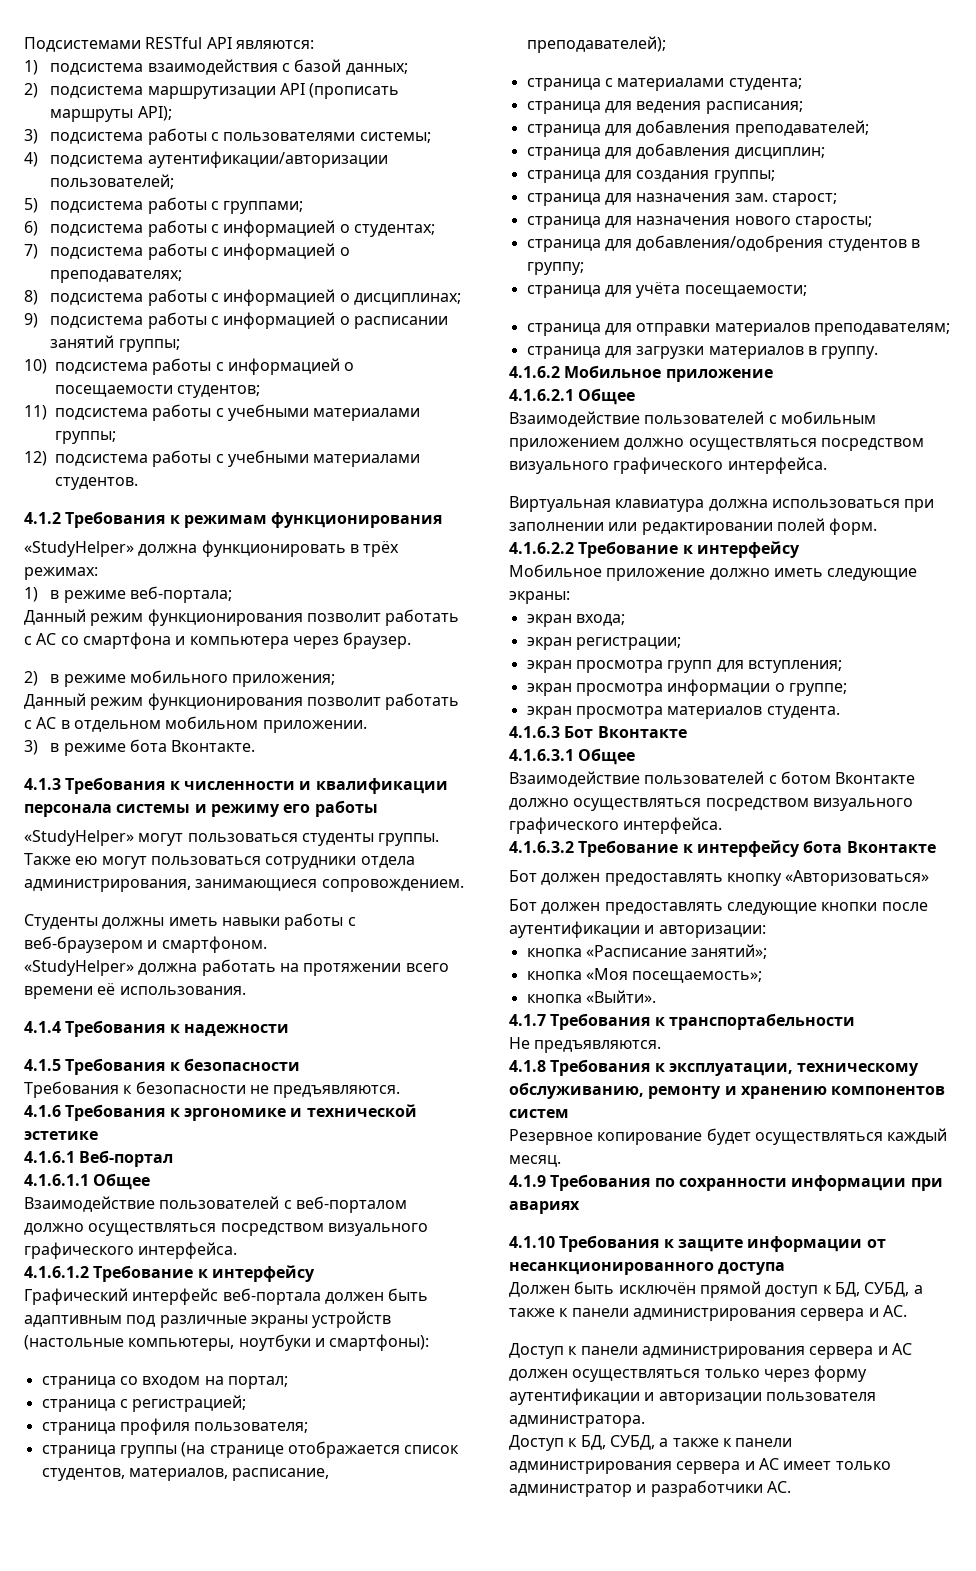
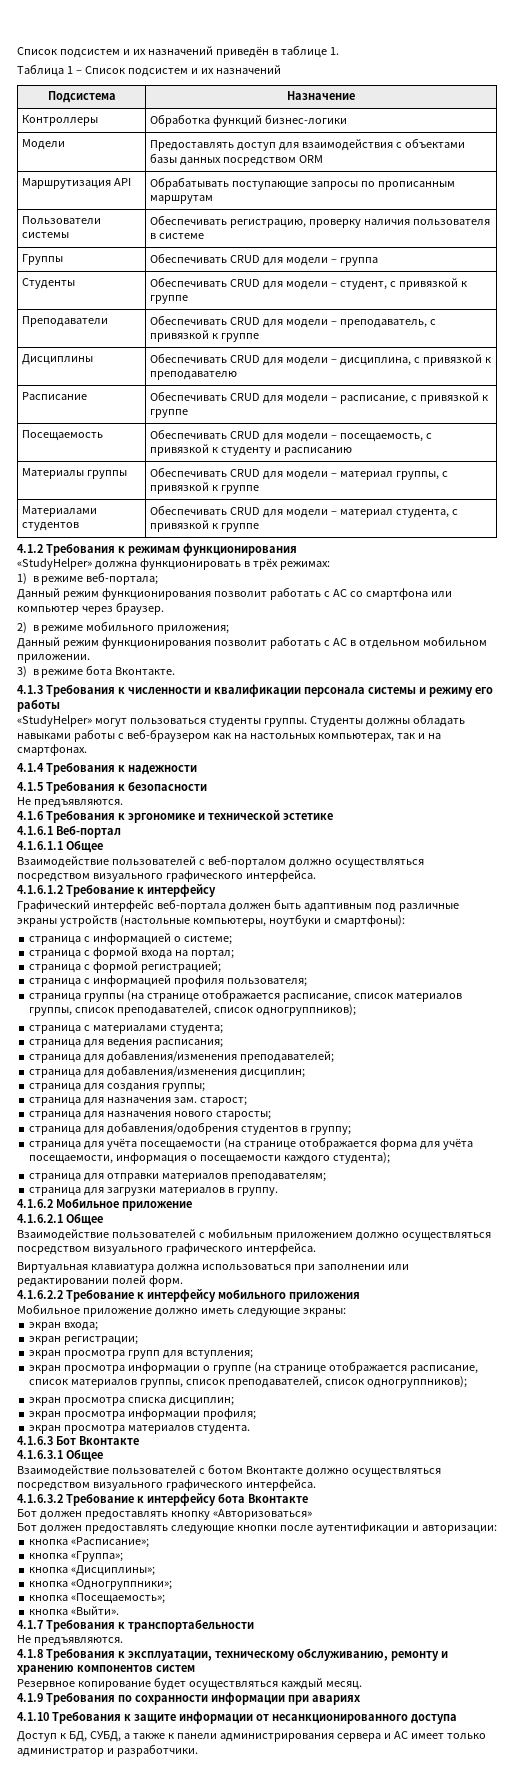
- Подсистемами RESTful API являются:
- 1) подсистема взаимодействия с базой данных;
- 2) подсистема маршрутизации API (прописать маршруты API);
- 3) подсистема работы с пользователями системы;
- 4) подсистема аутентификации/авторизации пользователей;
- 5) подсистема работы с группами;
- 6) подсистема работы с информацией о студентах;
- 7) подсистема работы с информацией о преподавателях;
- 8) подсистема работы с информацией о дисциплинах;
- 9) подсистема работы с информацией о расписании занятий группы;
- 10) подсистема работы с информацией о посещаемости студентов;
- 11) подсистема работы с учебными материалами группы;
- 12) подсистема работы с учебными материалами студентов.
+ Список подсистем и их назначений приведён в таблице 1.
+ Таблица 1 – Список подсистем и их назначений
+ Подсистема | Назначение
+ Контроллеры | Обработка функций бизнес-логики
+ Модели | Предоставлять доступ для взаимодействия с объектами базы данных посредством ORM
+ Маршрутизация API | Обрабатывать поступающие запросы по прописанным маршрутам
+ Пользователи системы | Обеспечивать регистрацию, проверку наличия пользователя в системе
+ Группы | Обеспечивать CRUD для модели – группа
+ Студенты | Обеспечивать CRUD для модели – студент, с привязкой к группе
+ Преподаватели | Обеспечивать CRUD для модели – преподаватель, с привязкой к группе
+ Дисциплины | Обеспечивать CRUD для модели – дисциплина, с привязкой к преподавателю
+ Расписание | Обеспечивать CRUD для модели – расписание, с привязкой к группе
+ Посещаемость | Обеспечивать CRUD для модели – посещаемость, с привязкой к студенту и расписанию
+ Материалы группы | Обеспечивать CRUD для модели – материал группы, с привязкой к группе
+ Материалами студентов | Обеспечивать CRUD для модели – материал студента, с привязкой к группе
- Данный режим функционирования позволит работать с АС со смартфона и компьютера через браузер.
+ Данный режим функционирования позволит работать с АС со смартфона или компьютер через браузер.
- Также ею могут пользоваться сотрудники отдела администрирования, занимающиеся сопровождением.
- Студенты должны иметь навыки работы с веб-браузером и смартфоном.
- «StudyHelper» должна работать на протяжении всего времени её использования.
+ Студенты должны обладать навыками работы с веб-браузером как на настольных компьютерах, так и на смартфонах.
  4.1.5 Требования к безопасности
- Требования к безопасности не предъявляются.
+ Не предъявляются.
- страница со входом на портал;
+ страница с информацией о системе;
+ страница с формой входа на портал;
- страница с регистрацией;
+ страница с формой регистрацией;
- страница профиля пользователя;
+ страница с информацией профиля пользователя;
- страница группы (на странице отображается список студентов, материалов, расписание, преподавателей);
+ страница группы (на странице отображается расписание, список материалов группы, список преподавателей, список одногруппников);
- страница для добавления преподавателей;
+ страница для добавления/изменения преподавателей;
- страница для добавления дисциплин;
+ страница для добавления/изменения дисциплин;
- страница для учёта посещаемости;
+ страница для учёта посещаемости (на странице отображается форма для учёта посещаемости, информация о посещаемости каждого студента);
- 4.1.6.2.2 Требование к интерфейсу
+ 4.1.6.2.2 Требование к интерфейсу мобильного приложения
- экран просмотра информации о группе;
+ экран просмотра информации о группе (на странице отображается расписание, список материалов группы, список преподавателей, список одногруппников);
+ экран просмотра списка дисциплин;
+ экран просмотра информации профиля;
- кнопка «Расписание занятий»;
- кнопка «Моя посещаемость»;
+ кнопка «Расписание»;
+ кнопка «Группа»;
+ кнопка «Дисциплины»;
+ кнопка «Одногруппники»;
+ кнопка «Посещаемость»;
- Должен быть исключён прямой доступ к БД, СУБД, а также к панели администрирования сервера и АС.
- Доступ к панели администрирования сервера и АС должен осуществляться только через форму аутентификации и авторизации пользователя администратора.
- Доступ к БД, СУБД, а также к панели администрирования сервера и АС имеет только администратор и разработчики АС.
+ Доступ к БД, СУБД, а также к панели администрирования сервера и АС имеет только администратор и разработчики.

